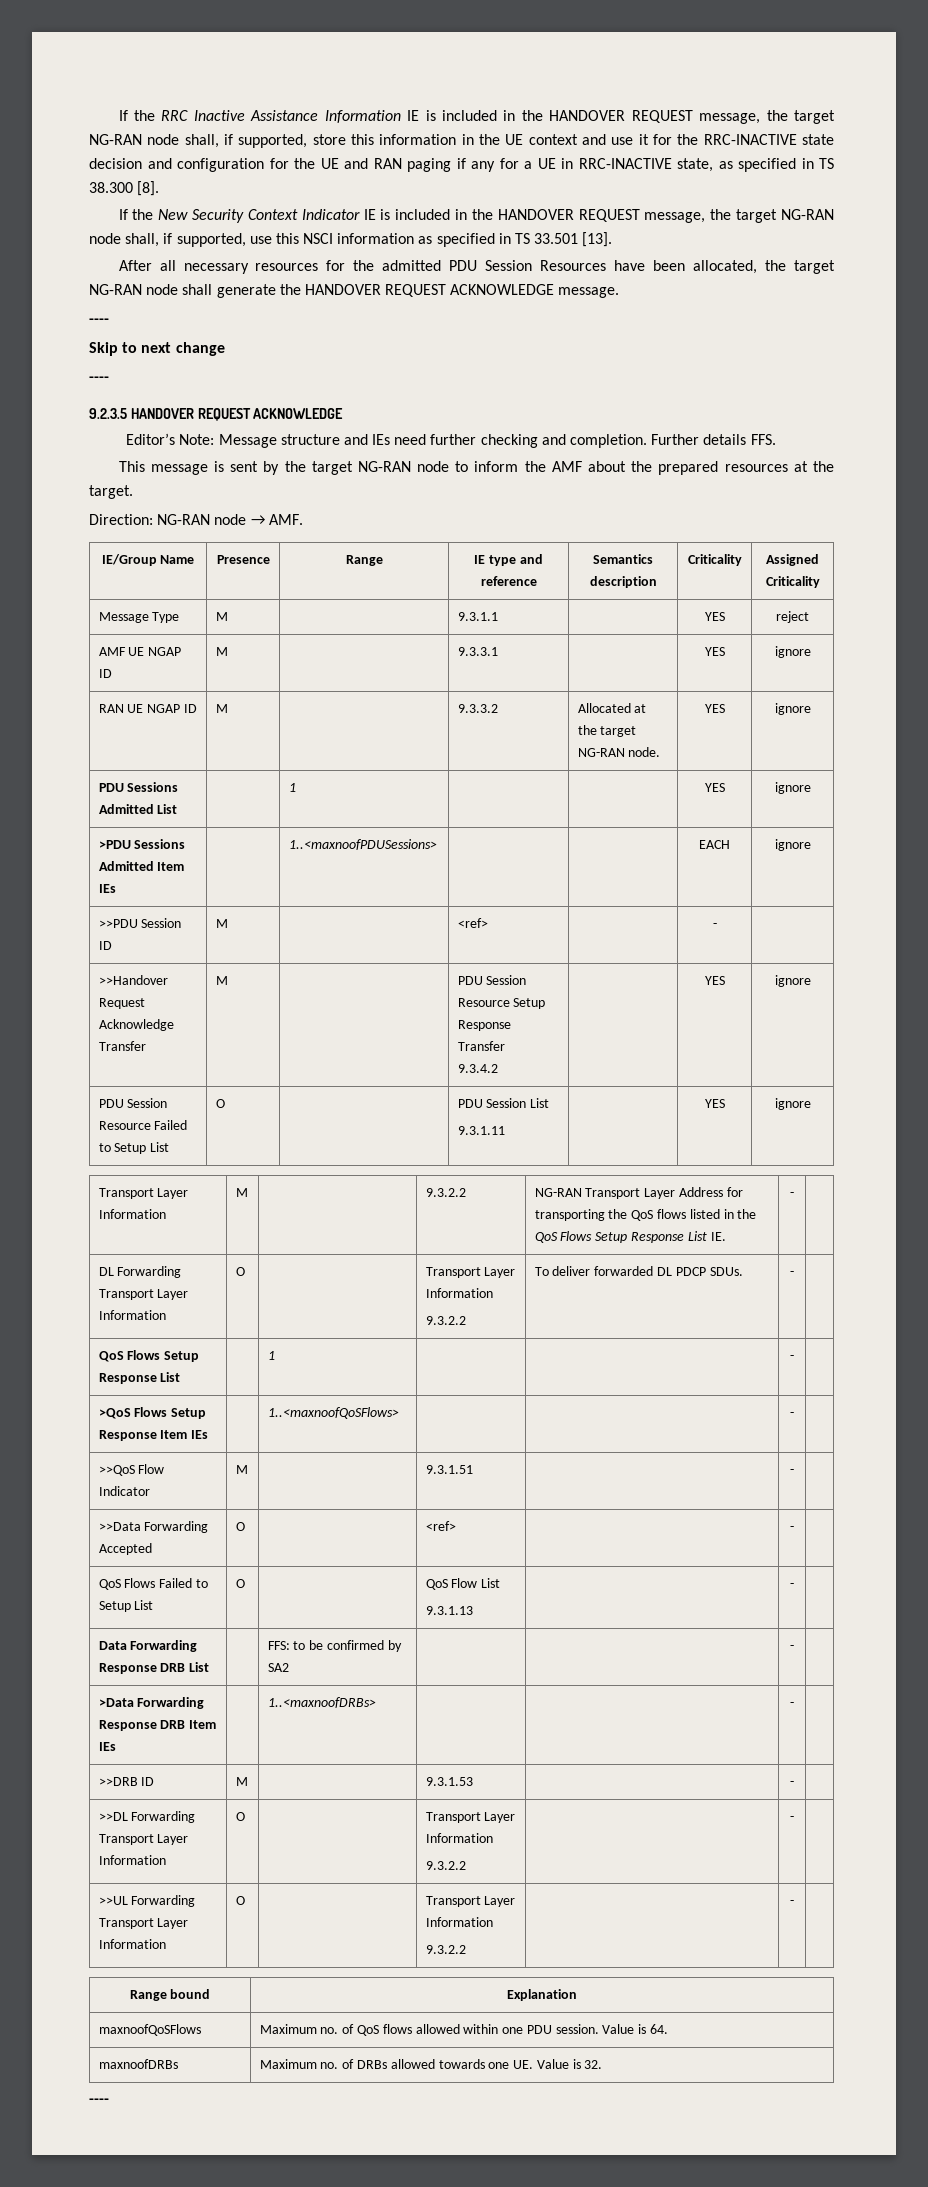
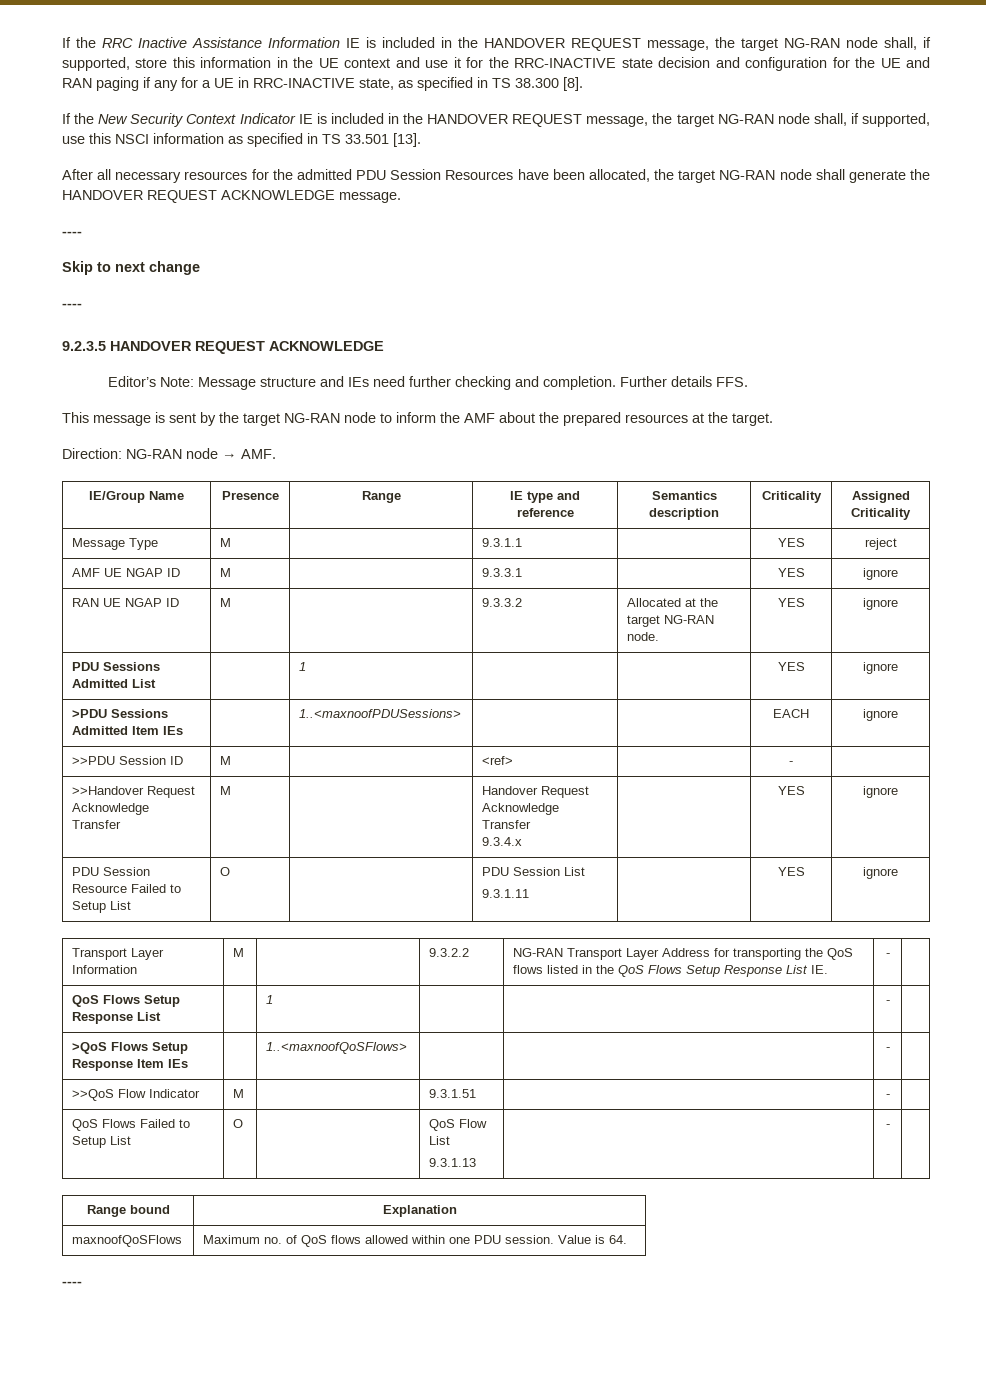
- >>Handover Request Acknowledge Transfer | M | | PDU Session Resource Setup Response Transfer
- 9.3.4.2 | | YES | ignore
+ >>Handover Request Acknowledge Transfer | M | | Handover Request Acknowledge Transfer
+ 9.3.4.x | | YES | ignore
- DL Forwarding Transport Layer Information | O | | Transport Layer Information
- 9.3.2.2 | To deliver forwarded DL PDCP SDUs. | - |
- >>Data Forwarding Accepted | O | | <ref> | | - |
- Data Forwarding Response DRB List | | FFS: to be confirmed by SA2 | | | - |
- >Data Forwarding Response DRB Item IEs | | 1..<maxnoofDRBs> | | | - |
- >>DRB ID | M | | 9.3.1.53 | | - |
- >>DL Forwarding Transport Layer Information | O | | Transport Layer Information
- 9.3.2.2 | | - |
- >>UL Forwarding Transport Layer Information | O | | Transport Layer Information
- 9.3.2.2 | | - |
- maxnoofDRBs | Maximum no. of DRBs allowed towards one UE. Value is 32.

